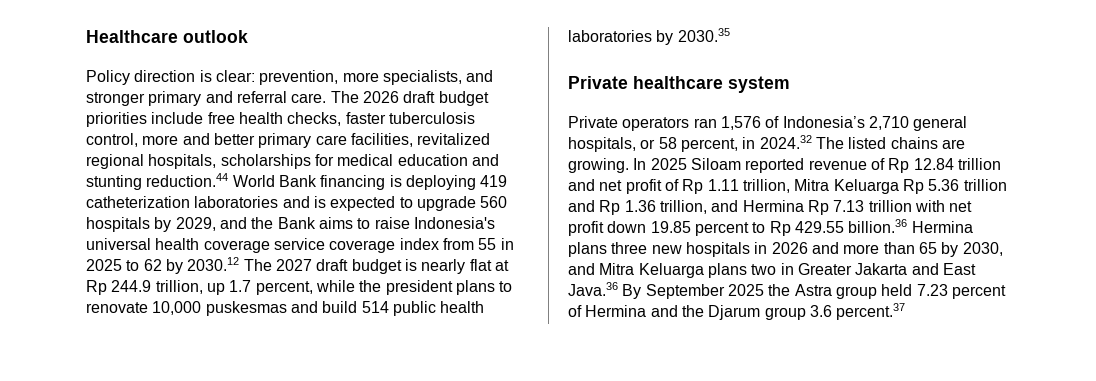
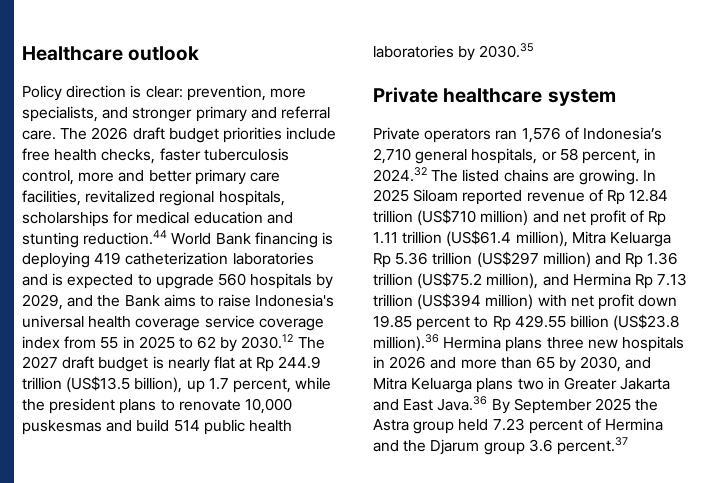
- The 2026 draft budget priorities include free health checks, faster tuberculosis control, more and better primary care facilities, revitalized regional hospitals, scholarships for medical education and stunting reduction.44 World Bank financing is deploying 419 catheterization laboratories and is expected to upgrade 560 hospitals by 2029, and the Bank aims to raise Indonesia's universal health coverage service coverage index from 55 in 2025 to 62 by 2030.12 The 2027 draft budget is nearly flat at Rp 244.9 trillion, up 1.7 percent, while the president plans to renovate 10,000 puskesmas and build 514 public health laboratories by 2030.35
+ The 2026 draft budget priorities include free health checks, faster tuberculosis control, more and better primary care facilities, revitalized regional hospitals, scholarships for medical education and stunting reduction.44 World Bank financing is deploying 419 catheterization laboratories and is expected to upgrade 560 hospitals by 2029, and the Bank aims to raise Indonesia's universal health coverage service coverage index from 55 in 2025 to 62 by 2030.12 The 2027 draft budget is nearly flat at Rp 244.9 trillion (US$13.5 billion), up 1.7 percent, while the president plans to renovate 10,000 puskesmas and build 514 public health laboratories by 2030.35
- In 2025 Siloam reported revenue of Rp 12.84 trillion and net profit of Rp 1.11 trillion, Mitra Keluarga Rp 5.36 trillion and Rp 1.36 trillion, and Hermina Rp 7.13 trillion with net profit down 19.85 percent to Rp 429.55 billion.36 Hermina plans three new hospitals in 2026 and more than 65 by 2030, and Mitra Keluarga plans two in Greater Jakarta and East Java.36 By September 2025 the Astra group held 7.23 percent of Hermina and the Djarum group 3.6 percent.37
+ In 2025 Siloam reported revenue of Rp 12.84 trillion (US$710 million) and net profit of Rp 1.11 trillion (US$61.4 million), Mitra Keluarga Rp 5.36 trillion (US$297 million) and Rp 1.36 trillion (US$75.2 million), and Hermina Rp 7.13 trillion (US$394 million) with net profit down 19.85 percent to Rp 429.55 billion (US$23.8 million).36 Hermina plans three new hospitals in 2026 and more than 65 by 2030, and Mitra Keluarga plans two in Greater Jakarta and East Java.36 By September 2025 the Astra group held 7.23 percent of Hermina and the Djarum group 3.6 percent.37

